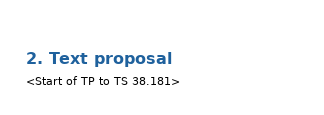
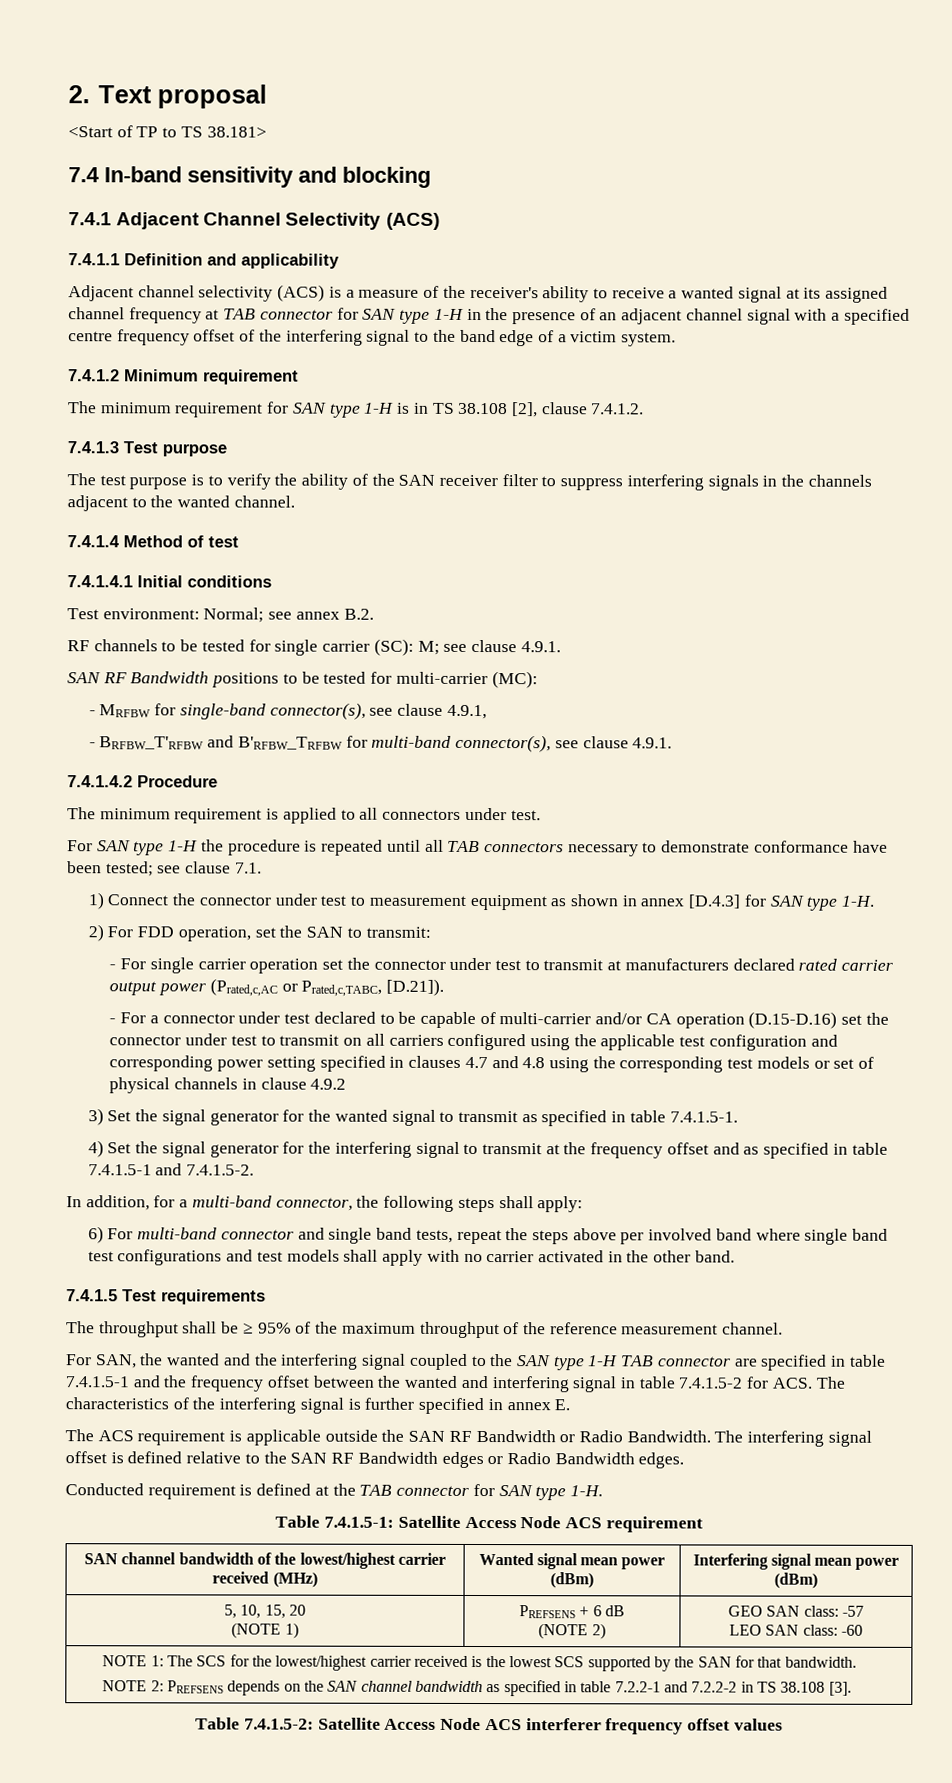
+ 7.4 In-band sensitivity and blocking
+ 7.4.1 Adjacent Channel Selectivity (ACS)
+ 7.4.1.1 Definition and applicability
+ Adjacent channel selectivity (ACS) is a measure of the receiver's ability to receive a wanted signal at its assigned channel frequency at TAB connector for SAN type 1-H in the presence of an adjacent channel signal with a specified centre frequency offset of the interfering signal to the band edge of a victim system.
+ 7.4.1.2 Minimum requirement
+ The minimum requirement for SAN type 1-H is in TS 38.108 [2], clause 7.4.1.2.
+ 7.4.1.3 Test purpose
+ The test purpose is to verify the ability of the SAN receiver filter to suppress interfering signals in the channels adjacent to the wanted channel.
+ 7.4.1.4 Method of test
+ 7.4.1.4.1 Initial conditions
+ Test environment: Normal; see annex B.2.
+ RF channels to be tested for single carrier (SC): M; see clause 4.9.1.
+ SAN RF Bandwidth positions to be tested for multi-carrier (MC):
+ - MRFBW for single-band connector(s), see clause 4.9.1,
+ - BRFBW_T'RFBW and B'RFBW_TRFBW for multi-band connector(s), see clause 4.9.1.
+ 7.4.1.4.2 Procedure
+ The minimum requirement is applied to all connectors under test.
+ For SAN type 1-H the procedure is repeated until all TAB connectors necessary to demonstrate conformance have been tested; see clause 7.1.
+ 1) Connect the connector under test to measurement equipment as shown in annex [D.4.3] for SAN type 1-H.
+ 2) For FDD operation, set the SAN to transmit:
+ - For single carrier operation set the connector under test to transmit at manufacturers declared rated carrier output power (Prated,c,AC or Prated,c,TABC, [D.21]).
+ - For a connector under test declared to be capable of multi-carrier and/or CA operation (D.15-D.16) set the connector under test to transmit on all carriers configured using the applicable test configuration and corresponding power setting specified in clauses 4.7 and 4.8 using the corresponding test models or set of physical channels in clause 4.9.2
+ 3) Set the signal generator for the wanted signal to transmit as specified in table 7.4.1.5-1.
+ 4) Set the signal generator for the interfering signal to transmit at the frequency offset and as specified in table 7.4.1.5-1 and 7.4.1.5-2.
+ In addition, for a multi-band connector, the following steps shall apply:
+ 6) For multi-band connector and single band tests, repeat the steps above per involved band where single band test configurations and test models shall apply with no carrier activated in the other band.
+ 7.4.1.5 Test requirements
+ The throughput shall be ≥ 95% of the maximum throughput of the reference measurement channel.
+ For SAN, the wanted and the interfering signal coupled to the SAN type 1-H TAB connector are specified in table 7.4.1.5-1 and the frequency offset between the wanted and interfering signal in table 7.4.1.5-2 for ACS. The characteristics of the interfering signal is further specified in annex E.
+ The ACS requirement is applicable outside the SAN RF Bandwidth or Radio Bandwidth. The interfering signal offset is defined relative to the SAN RF Bandwidth edges or Radio Bandwidth edges.
+ Conducted requirement is defined at the TAB connector for SAN type 1-H.
+ Table 7.4.1.5-1: Satellite Access Node ACS requirement
+ SAN channel bandwidth of the lowest/highest carrier received (MHz) | Wanted signal mean power (dBm) | Interfering signal mean power (dBm)
+ 5, 10, 15, 20
+ (NOTE 1) | PREFSENS + 6 dB
+ (NOTE 2) | GEO SAN class: -57
+ LEO SAN class: -60
+ NOTE 1: The SCS for the lowest/highest carrier received is the lowest SCS supported by the SAN for that bandwidth.
+ NOTE 2: PREFSENS depends on the SAN channel bandwidth as specified in table 7.2.2-1 and 7.2.2-2 in TS 38.108 [3].
+ Table 7.4.1.5-2: Satellite Access Node ACS interferer frequency offset values

